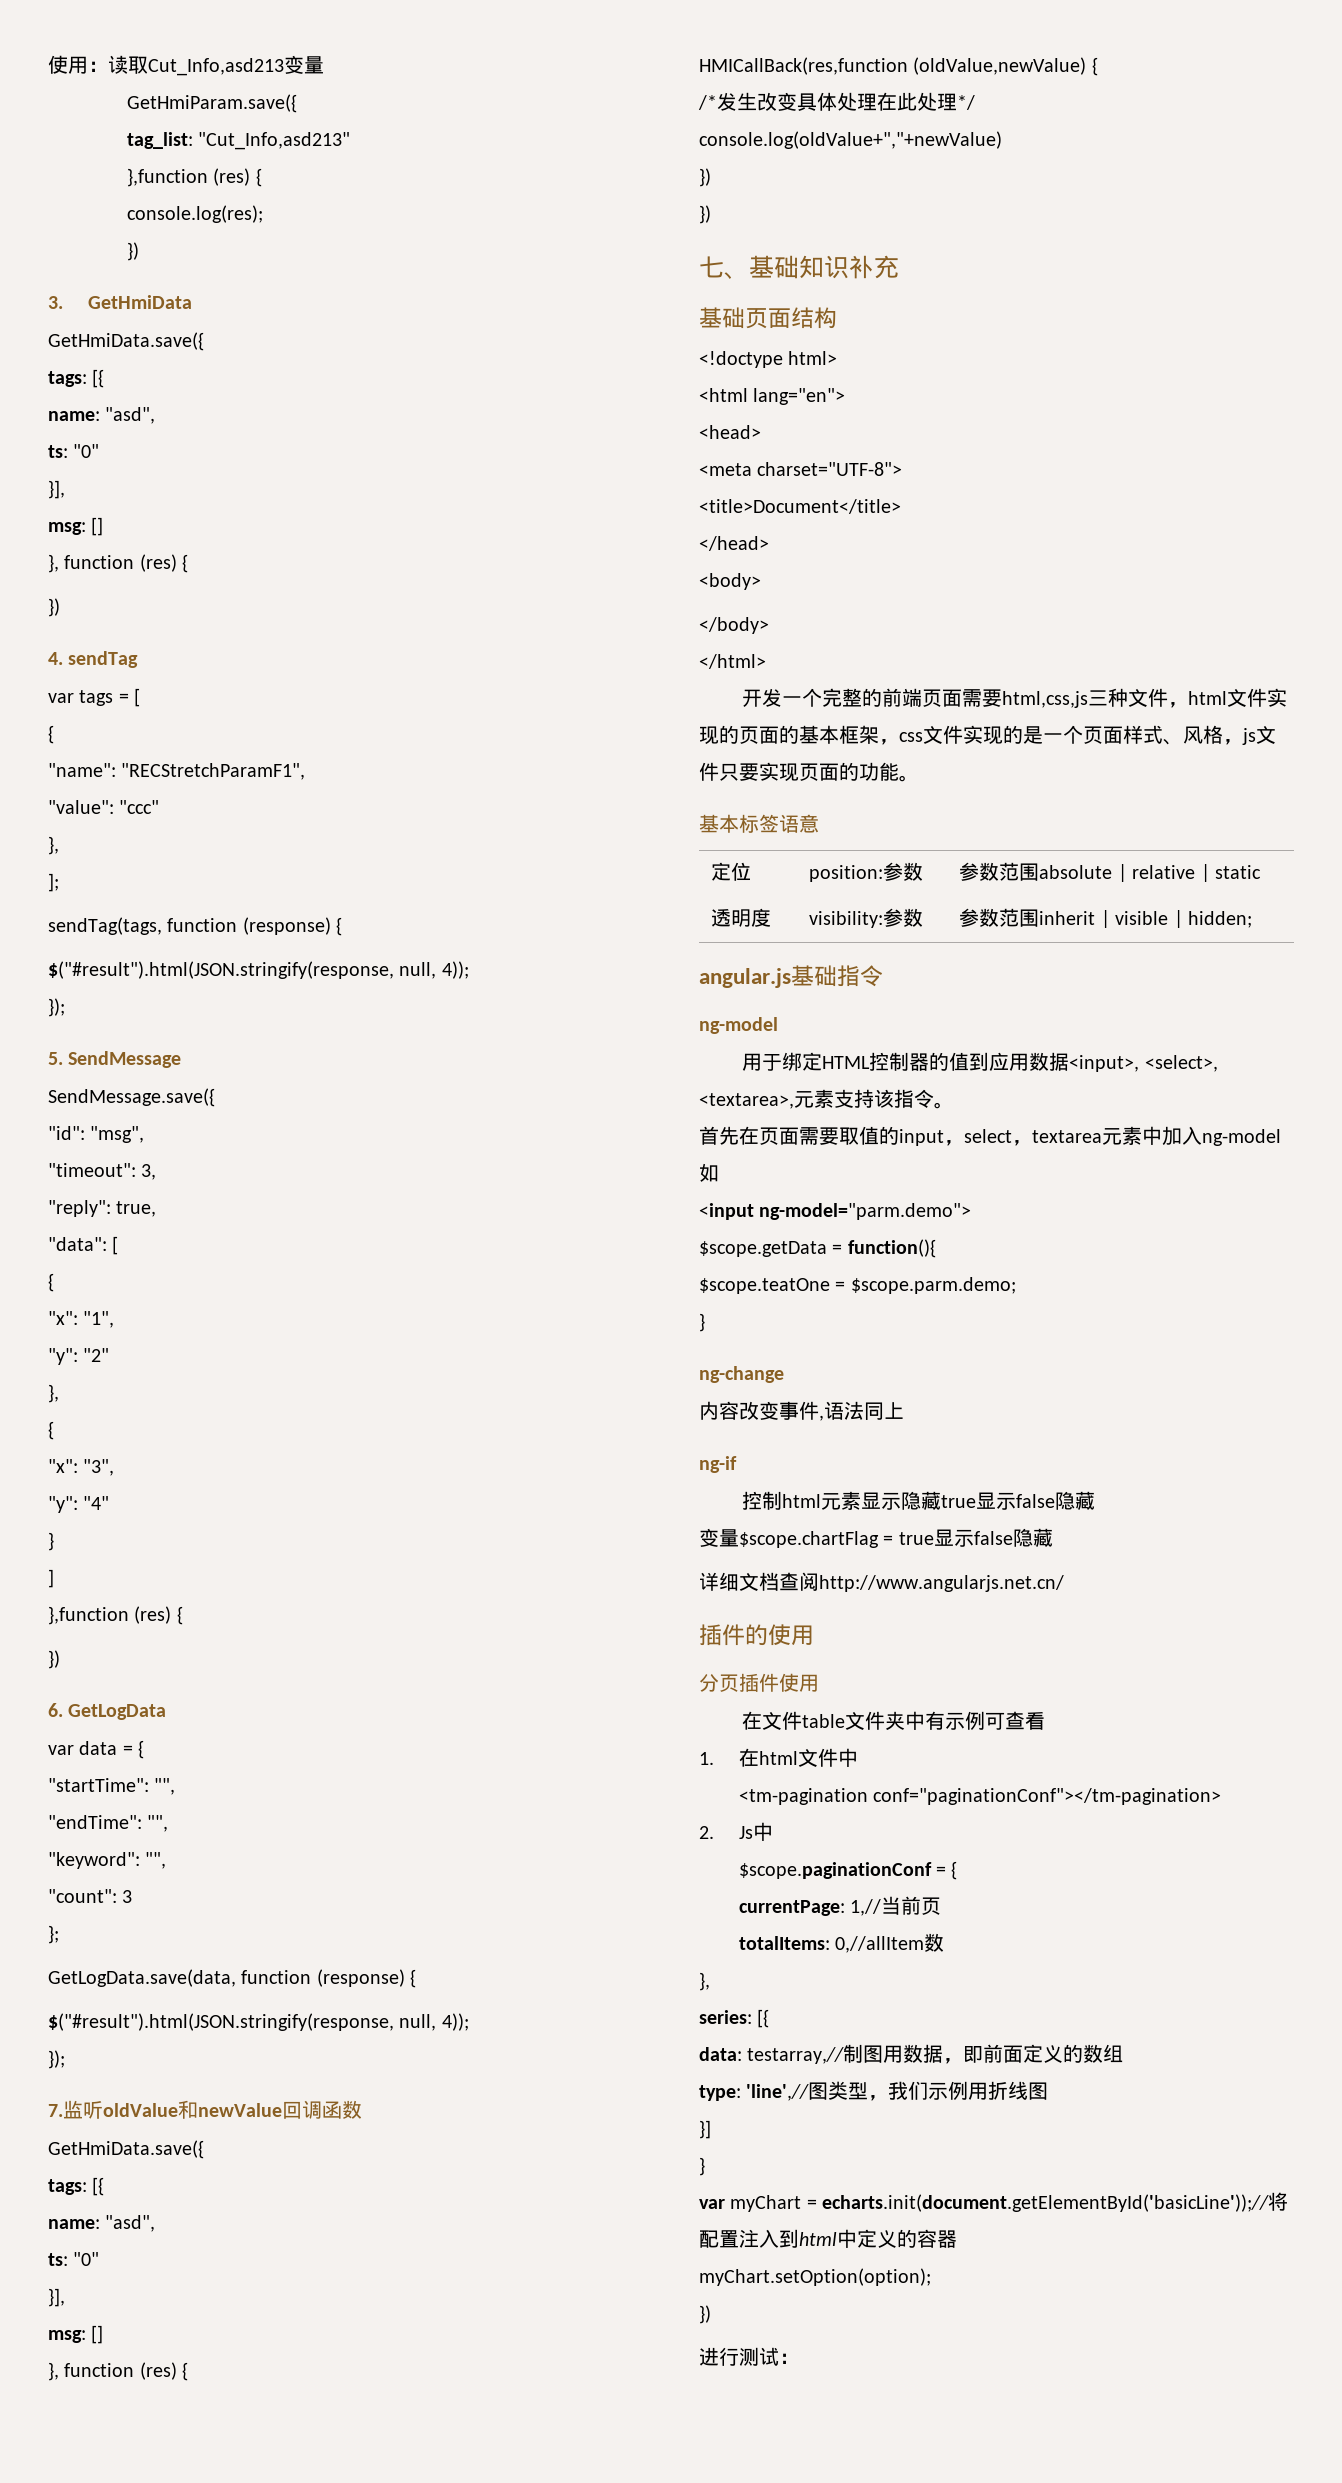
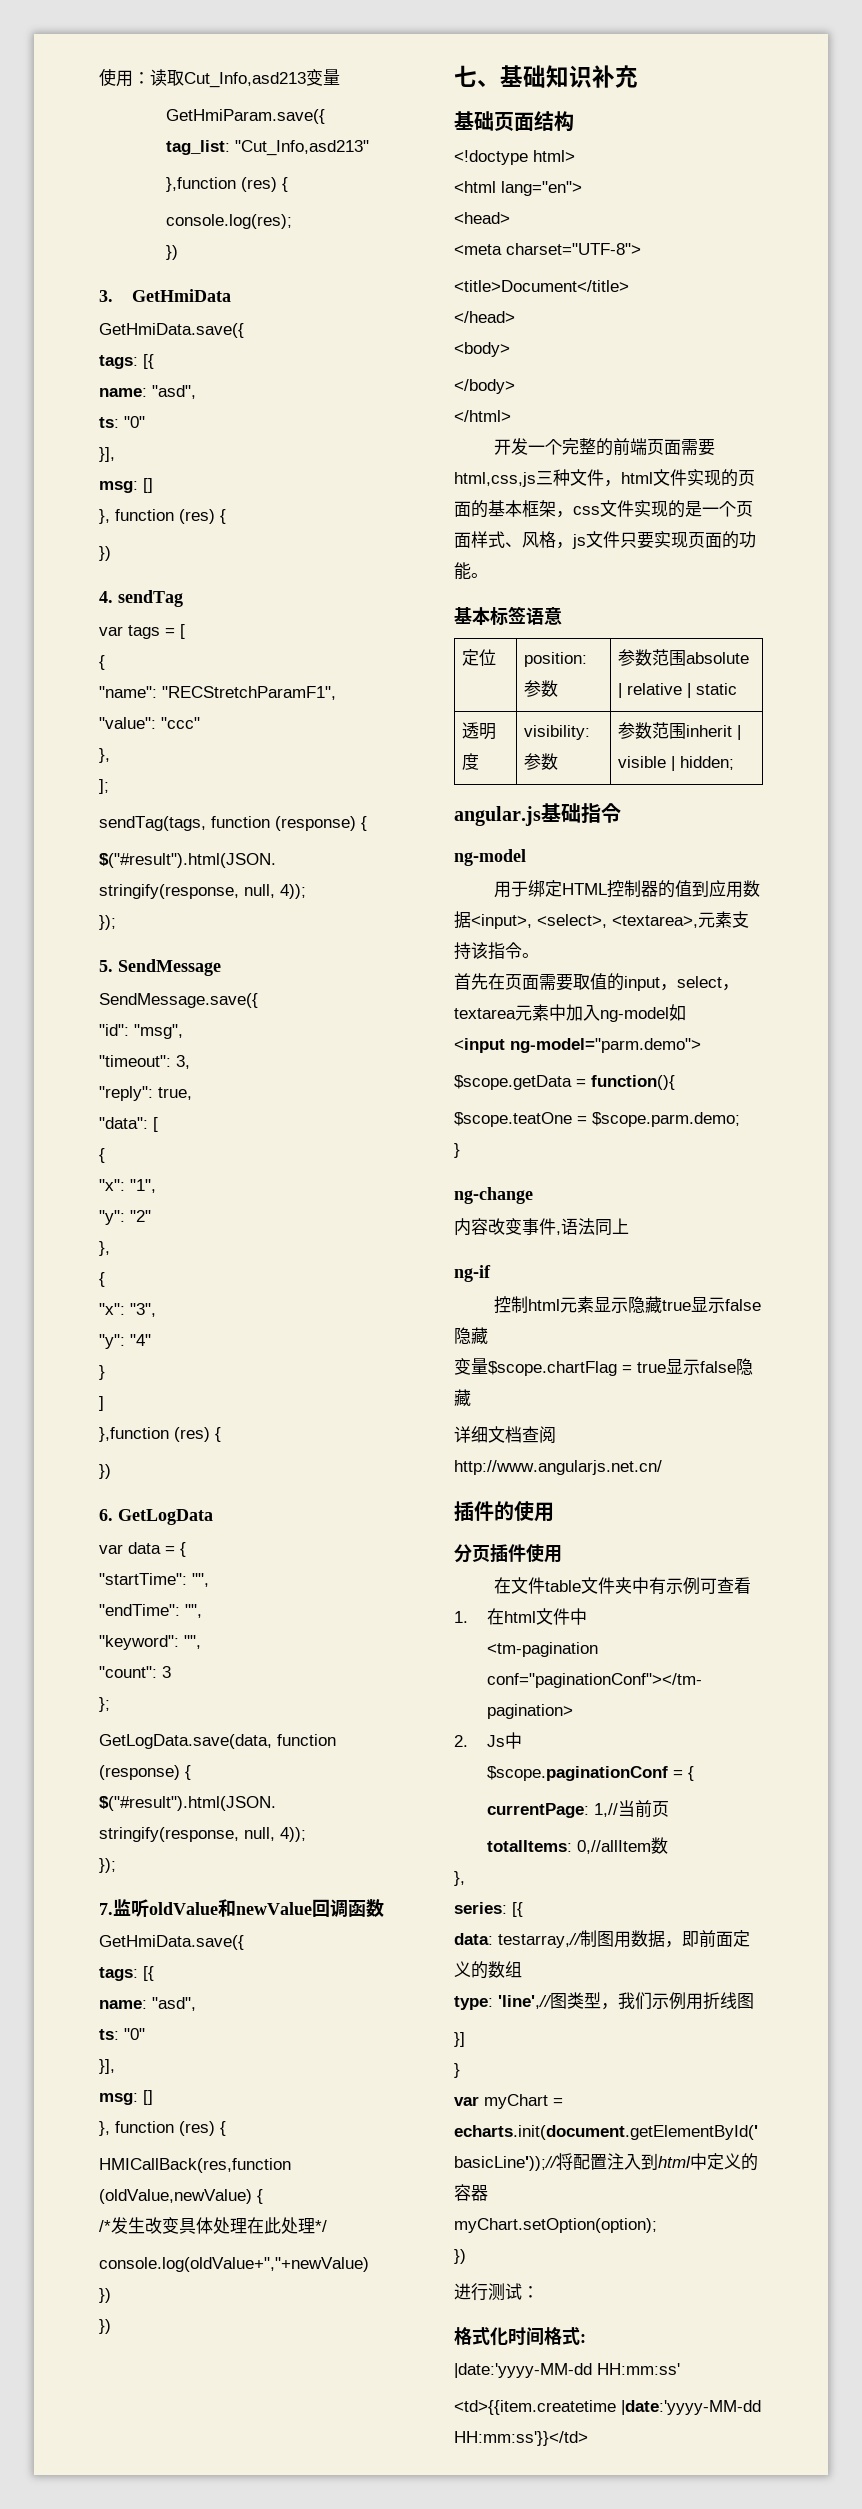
+ 格式化时间格式:
+ |date:'yyyy-MM-dd HH:mm:ss'
+ <td>{{item.createtime |date:'yyyy-MM-dd HH:mm:ss'}}</td>

